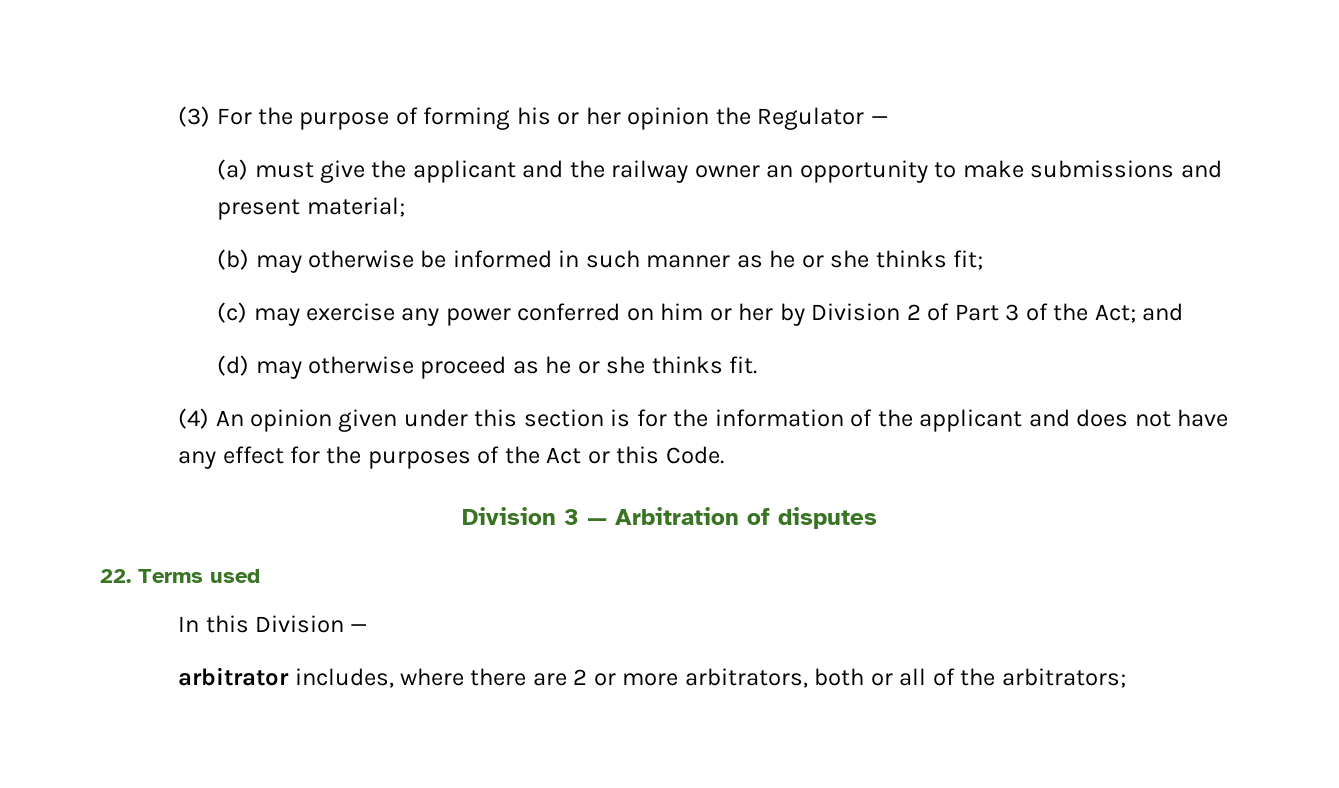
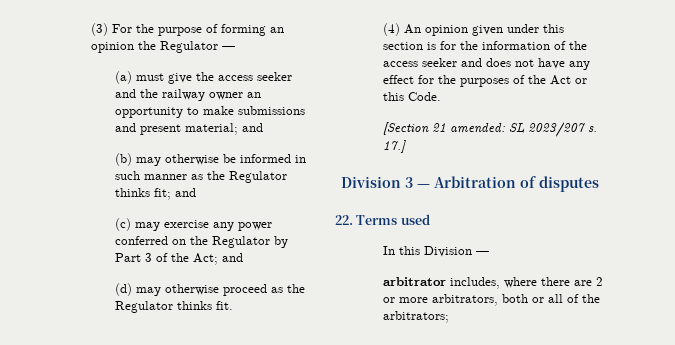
- (3) For the purpose of forming his or her opinion the Regulator —
+ (3) For the purpose of forming an opinion the Regulator —
- (a) must give the applicant and the railway owner an opportunity to make submissions and present material;
+ (a) must give the access seeker and the railway owner an opportunity to make submissions and present material; and
- (b) may otherwise be informed in such manner as he or she thinks fit;
+ (b) may otherwise be informed in such manner as the Regulator thinks fit; and
- (c) may exercise any power conferred on him or her by Division 2 of Part 3 of the Act; and
+ (c) may exercise any power conferred on the Regulator by Part 3 of the Act; and
- (d) may otherwise proceed as he or she thinks fit.
+ (d) may otherwise proceed as the Regulator thinks fit.
- (4) An opinion given under this section is for the information of the applicant and does not have any effect for the purposes of the Act or this Code.
+ (4) An opinion given under this section is for the information of the access seeker and does not have any effect for the purposes of the Act or this Code.
+ [Section 21 amended: SL 2023/207 s. 17.]

